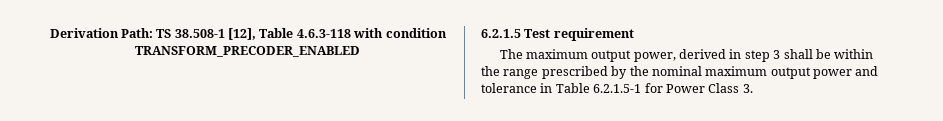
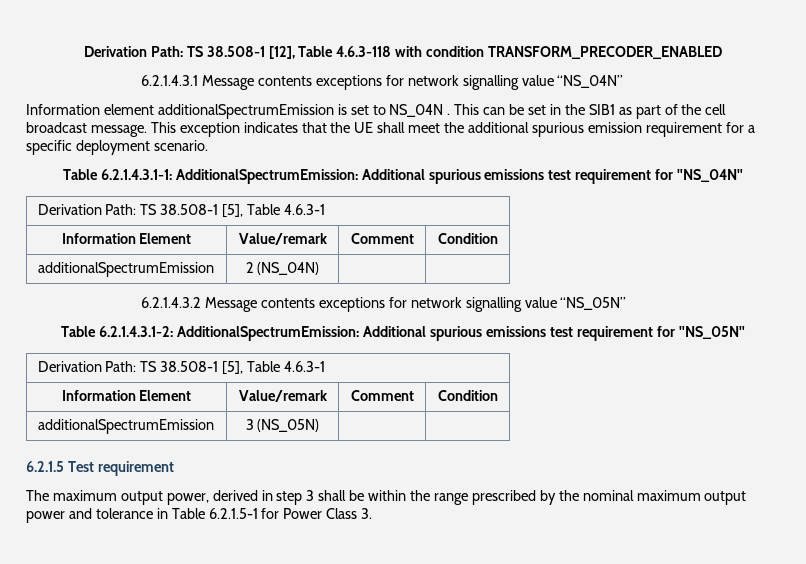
+ 6.2.1.4.3.1 Message contents exceptions for network signalling value “NS_04N”
+ Information element additionalSpectrumEmission is set to NS_04N . This can be set in the SIB1 as part of the cell broadcast message. This exception indicates that the UE shall meet the additional spurious emission requirement for a specific deployment scenario.
+ Table 6.2.1.4.3.1-1: AdditionalSpectrumEmission: Additional spurious emissions test requirement for "NS_04N"
+ Derivation Path: TS 38.508-1 [5], Table 4.6.3-1
+ Information Element | Value/remark | Comment | Condition
+ additionalSpectrumEmission | 2 (NS_04N) | |
+ 6.2.1.4.3.2 Message contents exceptions for network signalling value “NS_05N”
+ Table 6.2.1.4.3.1-2: AdditionalSpectrumEmission: Additional spurious emissions test requirement for "NS_05N"
+ Derivation Path: TS 38.508-1 [5], Table 4.6.3-1
+ Information Element | Value/remark | Comment | Condition
+ additionalSpectrumEmission | 3 (NS_05N) | |

